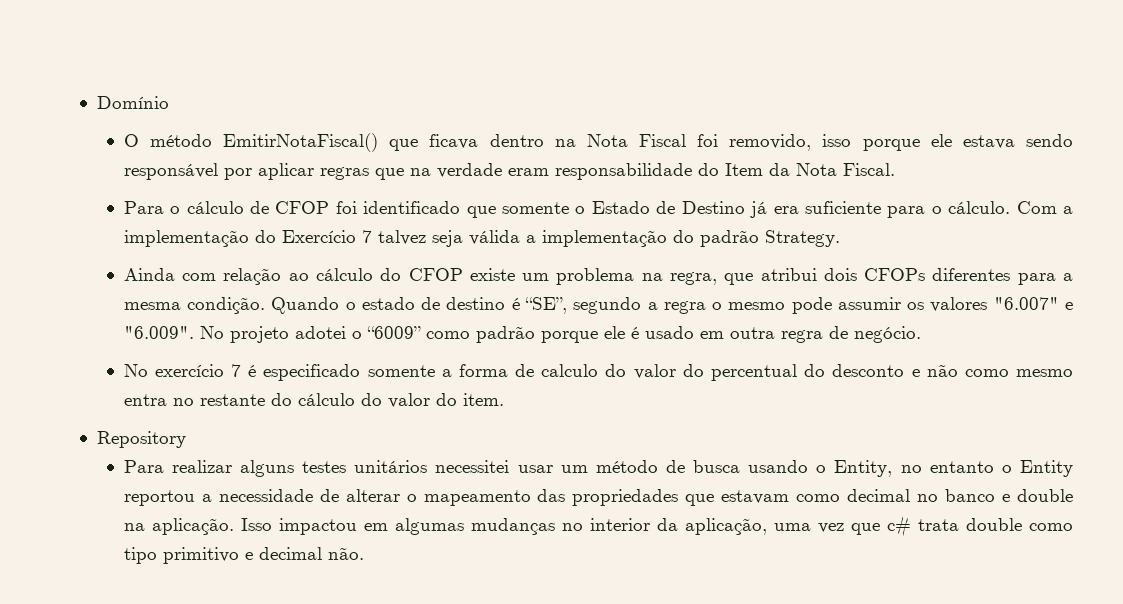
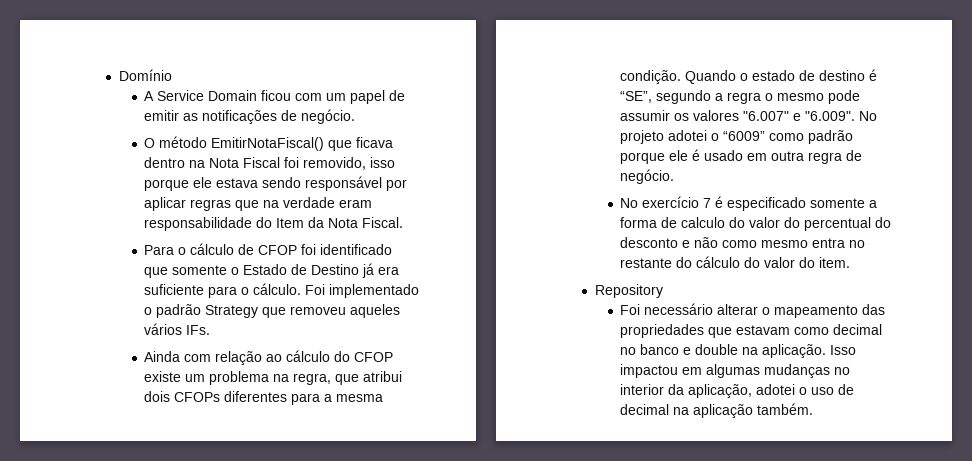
+ A Service Domain ficou com um papel de emitir as notificações de negócio.
- Com a implementação do Exercício 7 talvez seja válida a implementação do padrão Strategy.
+ Foi implementado o padrão Strategy que removeu aqueles vários IFs.
- Para realizar alguns testes unitários necessitei usar um método de busca usando o Entity, no entanto o Entity reportou a necessidade de alterar o mapeamento das propriedades que estavam como decimal no banco e double na aplicação.
+ Foi necessário alterar o mapeamento das propriedades que estavam como decimal no banco e double na aplicação.
- Isso impactou em algumas mudanças no interior da aplicação, uma vez que c# trata double como tipo primitivo e decimal não.
+ Isso impactou em algumas mudanças no interior da aplicação, adotei o uso de decimal na aplicação também.

